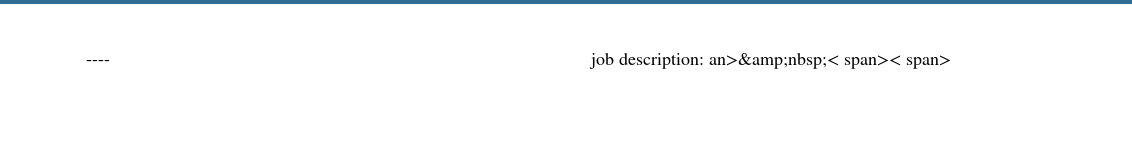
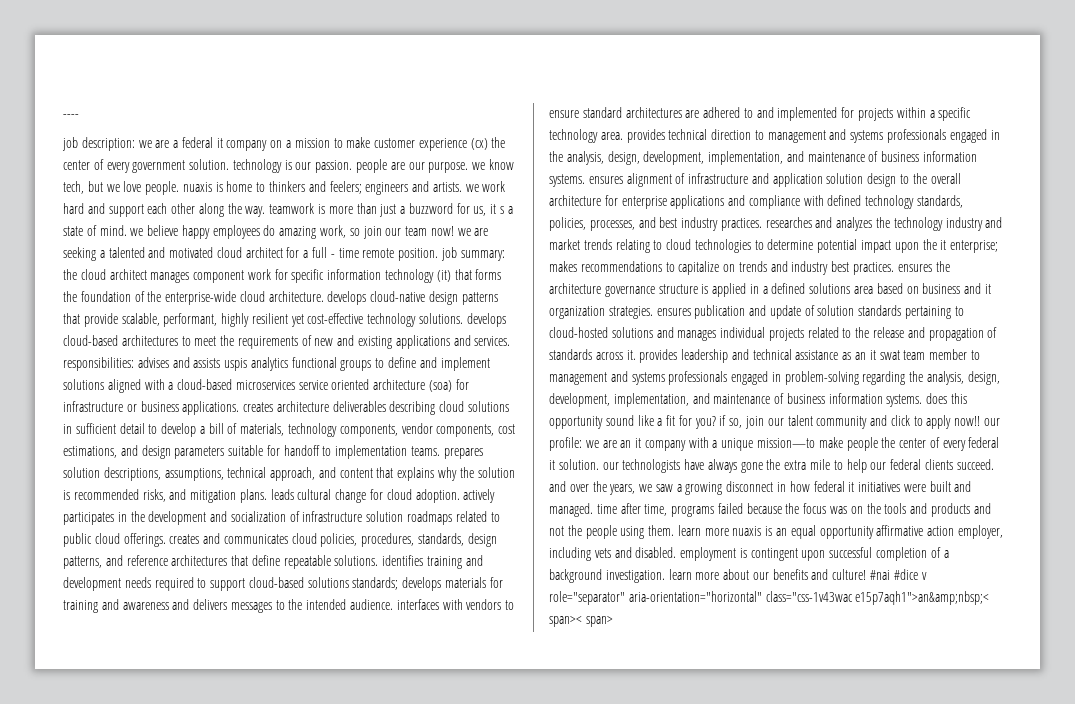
- job description: an>&amp;nbsp;< span>< span>
+ job description: we are a federal it company on a mission to make customer experience (cx) the center of every government solution. technology is our passion. people are our purpose. we know tech, but we love people. nuaxis is home to thinkers and feelers; engineers and artists. we work hard and support each other along the way. teamwork is more than just a buzzword for us, it s a state of mind. we believe happy employees do amazing work, so join our team now! we are seeking a talented and motivated cloud architect for a full - time remote position. job summary: the cloud architect manages component work for specific information technology (it) that forms the foundation of the enterprise-wide cloud architecture. develops cloud-native design patterns that provide scalable, performant, highly resilient yet cost-effective technology solutions. develops cloud-based architectures to meet the requirements of new and existing applications and services. responsibilities: advises and assists uspis analytics functional groups to define and implement solutions aligned with a cloud-based microservices service oriented architecture (soa) for infrastructure or business applications. creates architecture deliverables describing cloud solutions in sufficient detail to develop a bill of materials, technology components, vendor components, cost estimations, and design parameters suitable for handoff to implementation teams. prepares solution descriptions, assumptions, technical approach, and content that explains why the solution is recommended risks, and mitigation plans. leads cultural change for cloud adoption. actively participates in the development and socialization of infrastructure solution roadmaps related to public cloud offerings. creates and communicates cloud policies, procedures, standards, design patterns, and reference architectures that define repeatable solutions. identifies training and development needs required to support cloud-based solutions standards; develops materials for training and awareness and delivers messages to the intended audience. interfaces with vendors to ensure standard architectures are adhered to and implemented for projects within a specific technology area. provides technical direction to management and systems professionals engaged in the analysis, design, development, implementation, and maintenance of business information systems. ensures alignment of infrastructure and application solution design to the overall architecture for enterprise applications and compliance with defined technology standards, policies, processes, and best industry practices. researches and analyzes the technology industry and market trends relating to cloud technologies to determine potential impact upon the it enterprise; makes recommendations to capitalize on trends and industry best practices. ensures the architecture governance structure is applied in a defined solutions area based on business and it organization strategies. ensures publication and update of solution standards pertaining to cloud-hosted solutions and manages individual projects related to the release and propagation of standards across it. provides leadership and technical assistance as an it swat team member to management and systems professionals engaged in problem-solving regarding the analysis, design, development, implementation, and maintenance of business information systems. does this opportunity sound like a fit for you? if so, join our talent community and click to apply now!! our profile: we are an it company with a unique mission—to make people the center of every federal it solution. our technologists have always gone the extra mile to help our federal clients succeed. and over the years, we saw a growing disconnect in how federal it initiatives were built and managed. time after time, programs failed because the focus was on the tools and products and not the people using them. learn more nuaxis is an equal opportunity affirmative action employer, including vets and disabled. employment is contingent upon successful completion of a background investigation. learn more about our benefits and culture! #nai #dice v role="separator" aria-orientation="horizontal" class="css-1v43wac e15p7aqh1">an&amp;nbsp;< span>< span>

